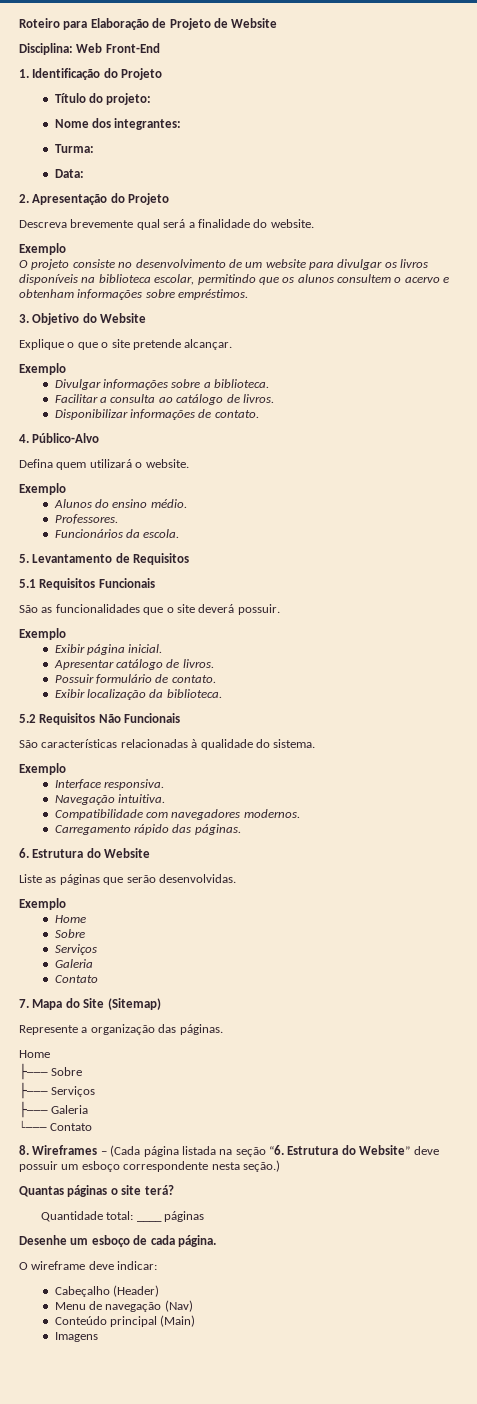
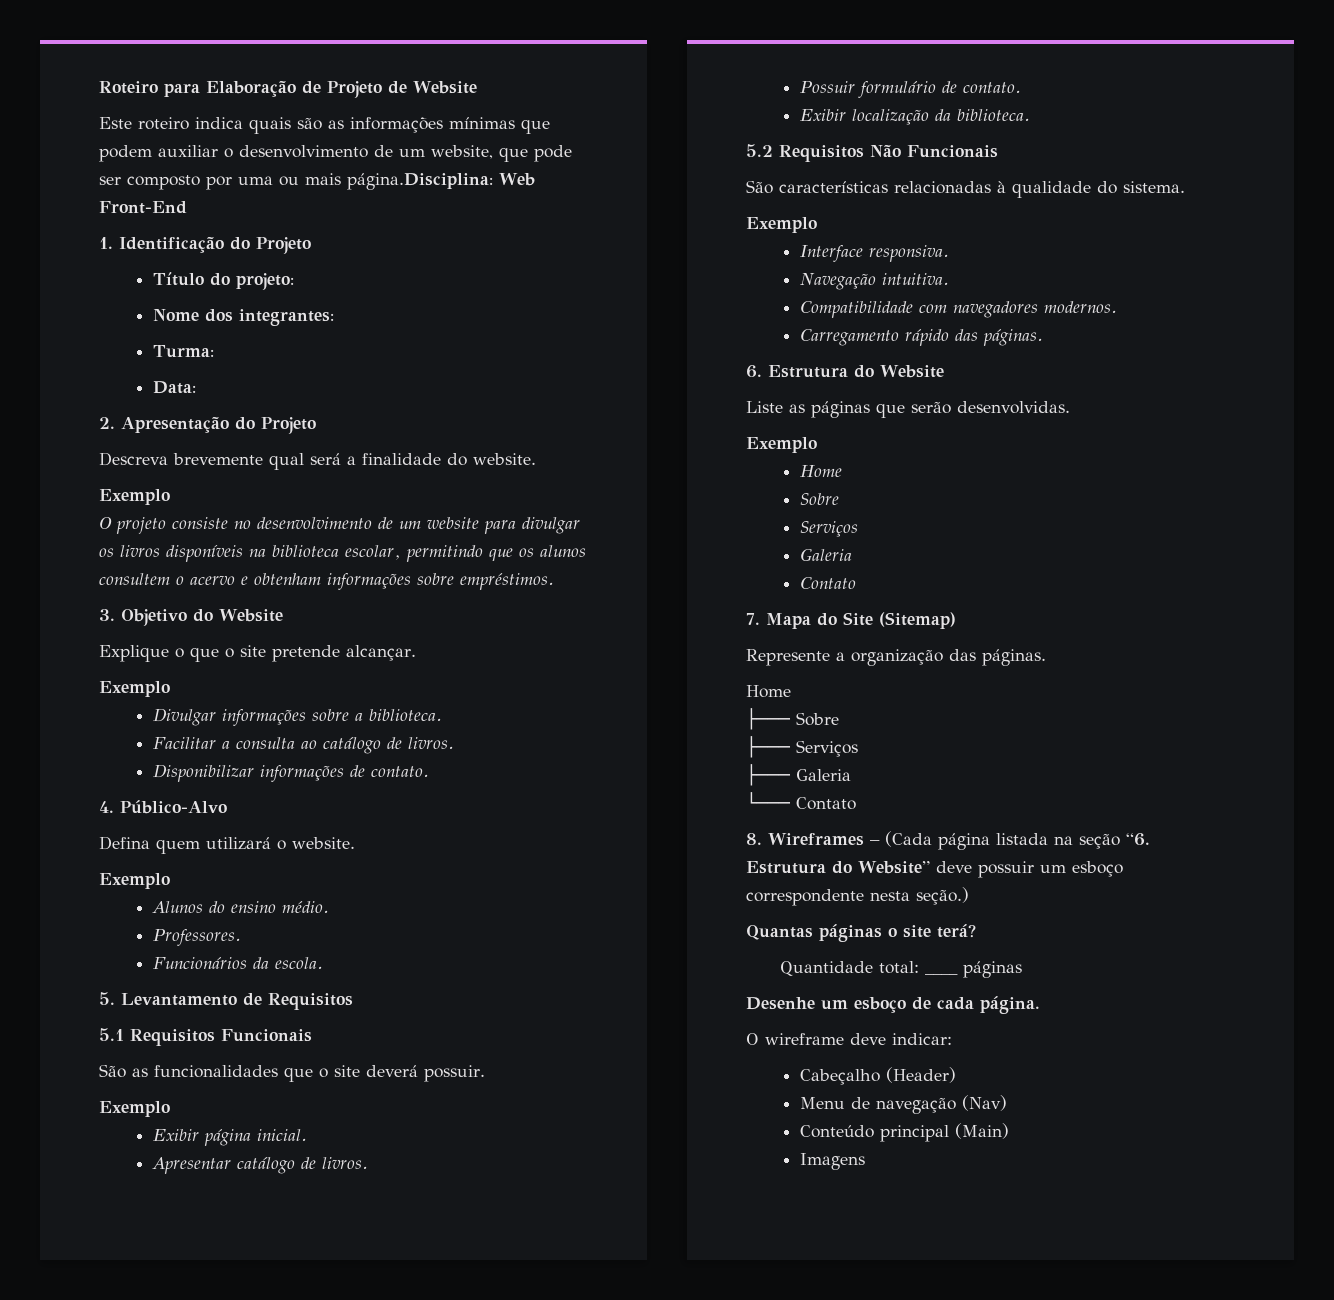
- Disciplina: Web Front-End
+ Este roteiro indica quais são as informações mínimas que podem auxiliar o desenvolvimento de um website, que pode ser composto por uma ou mais página.Disciplina: Web Front-End

